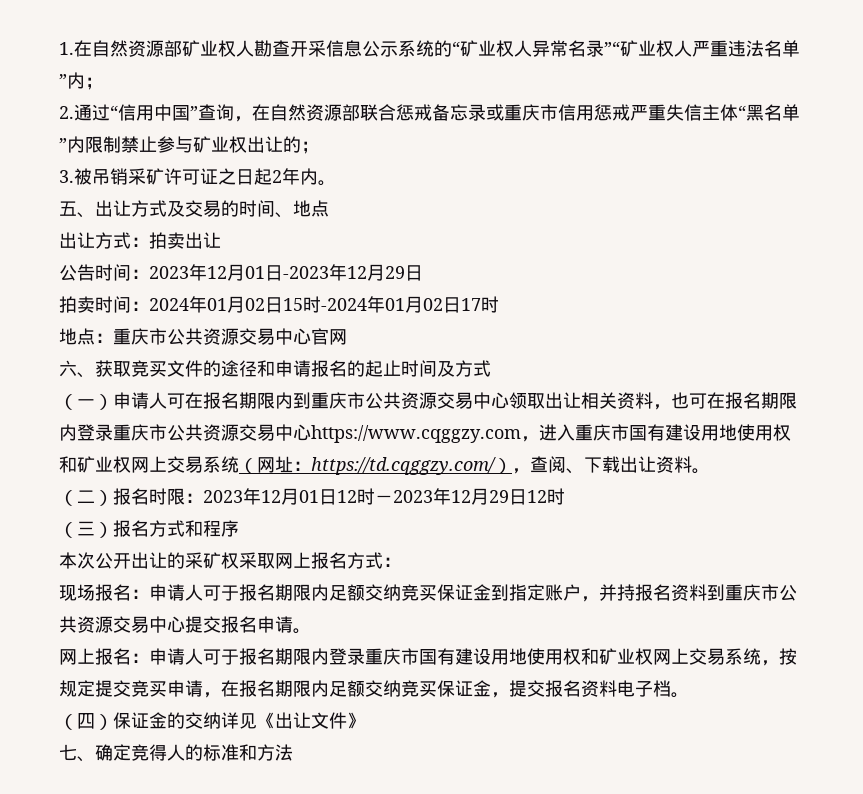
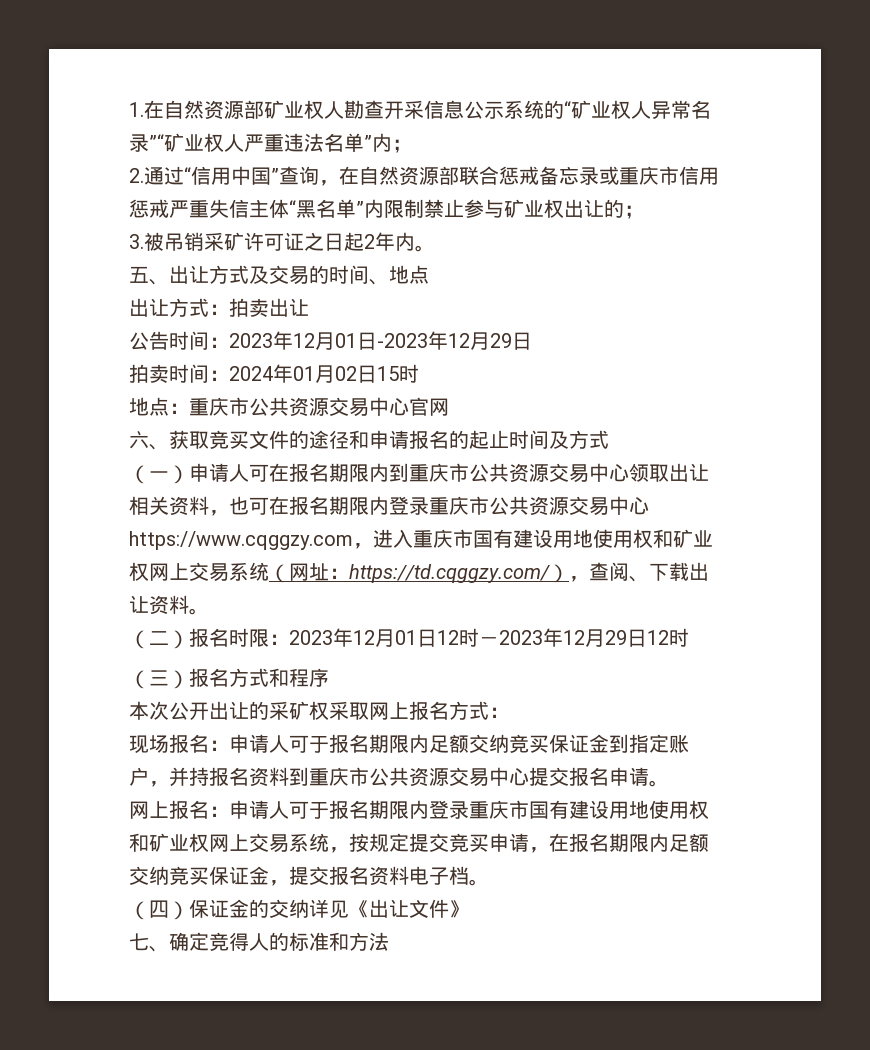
- 拍卖时间：2024年01月02日15时-2024年01月02日17时
+ 拍卖时间：2024年01月02日15时

